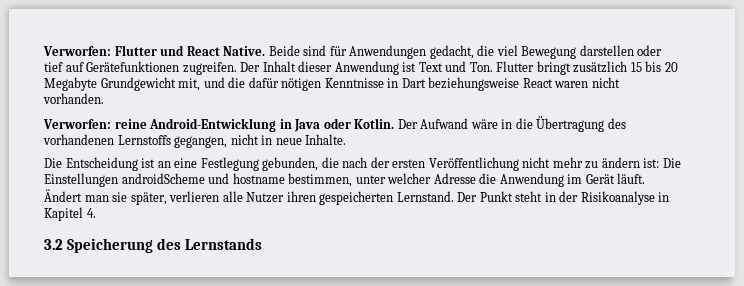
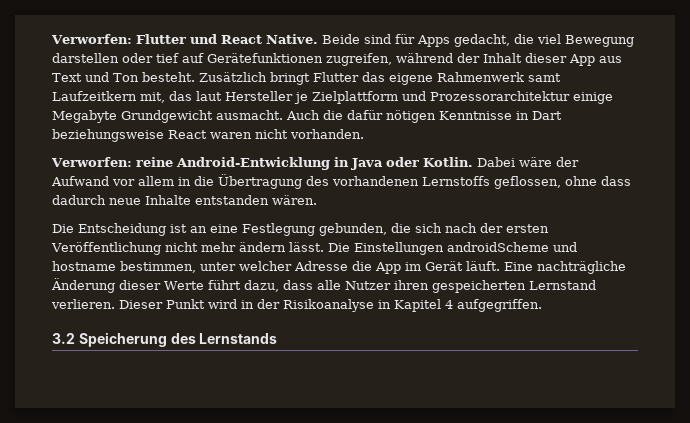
- Beide sind für Anwendungen gedacht, die viel Bewegung darstellen oder tief auf Gerätefunktionen zugreifen. Der Inhalt dieser Anwendung ist Text und Ton. Flutter bringt zusätzlich 15 bis 20 Megabyte Grundgewicht mit, und die dafür nötigen Kenntnisse in Dart beziehungsweise React waren nicht vorhanden.
+ Beide sind für Apps gedacht, die viel Bewegung darstellen oder tief auf Gerätefunktionen zugreifen, während der Inhalt dieser App aus Text und Ton besteht. Zusätzlich bringt Flutter das eigene Rahmenwerk samt Laufzeitkern mit, das laut Hersteller je Zielplattform und Prozessorarchitektur einige Megabyte Grundgewicht ausmacht. Auch die dafür nötigen Kenntnisse in Dart beziehungsweise React waren nicht vorhanden.
- Der Aufwand wäre in die Übertragung des vorhandenen Lernstoffs gegangen, nicht in neue Inhalte.
+ Dabei wäre der Aufwand vor allem in die Übertragung des vorhandenen Lernstoffs geflossen, ohne dass dadurch neue Inhalte entstanden wären.
- Die Entscheidung ist an eine Festlegung gebunden, die nach der ersten Veröffentlichung nicht mehr zu ändern ist: Die Einstellungen androidScheme und hostname bestimmen, unter welcher Adresse die Anwendung im Gerät läuft.
+ Die Entscheidung ist an eine Festlegung gebunden, die sich nach der ersten Veröffentlichung nicht mehr ändern lässt. Die Einstellungen androidScheme und hostname bestimmen, unter welcher Adresse die App im Gerät läuft.
- Ändert man sie später, verlieren alle Nutzer ihren gespeicherten Lernstand. Der Punkt steht in der Risikoanalyse in Kapitel 4.
+ Eine nachträgliche Änderung dieser Werte führt dazu, dass alle Nutzer ihren gespeicherten Lernstand verlieren. Dieser Punkt wird in der Risikoanalyse in Kapitel 4 aufgegriffen.

